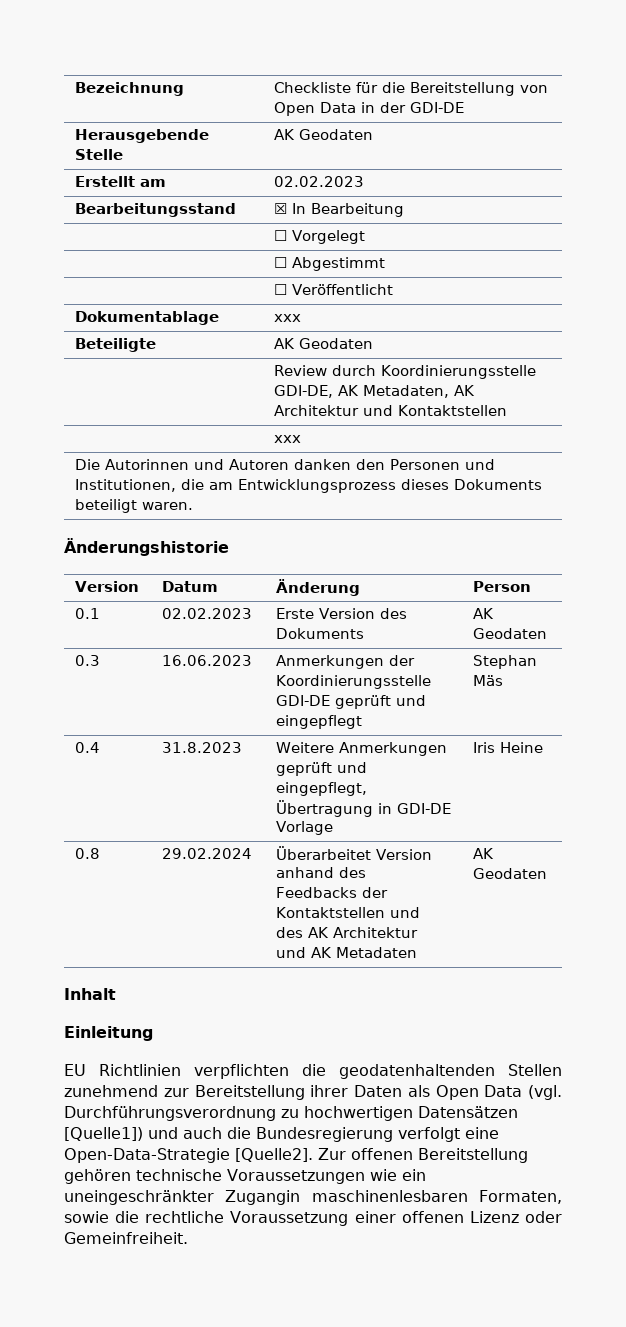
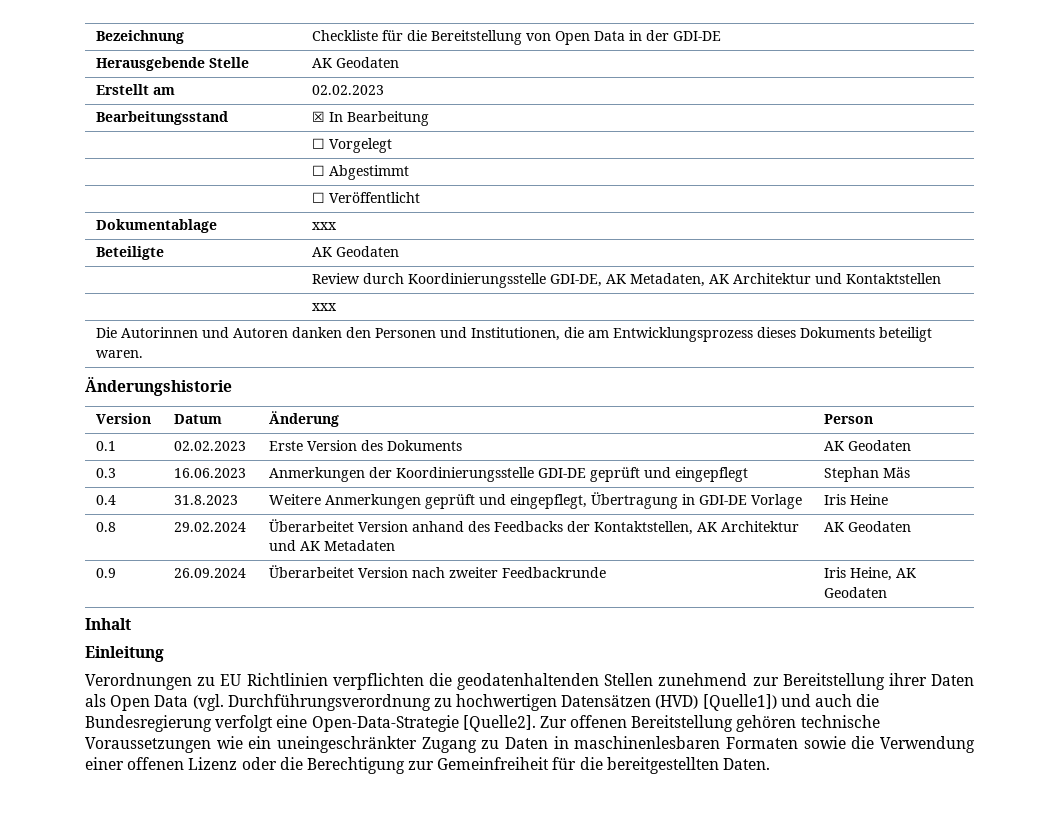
- 0.8 | 29.02.2024 | Überarbeitet Version anhand des Feedbacks der Kontaktstellen und des AK Architektur und AK Metadaten | AK Geodaten
+ 0.8 | 29.02.2024 | Überarbeitet Version anhand des Feedbacks der Kontaktstellen, AK Architektur und AK Metadaten | AK Geodaten
+ 0.9 | 26.09.2024 | Überarbeitet Version nach zweiter Feedbackrunde | Iris Heine, AK Geodaten
- EU Richtlinien verpflichten die geodatenhaltenden Stellen zunehmend zur Bereitstellung ihrer Daten als Open Data (vgl. Durchführungsverordnung zu hochwertigen Datensätzen [Quelle1]) und auch die Bundesregierung verfolgt eine Open-Data-Strategie [Quelle2].
+ Verordnungen zu EU Richtlinien verpflichten die geodatenhaltenden Stellen zunehmend zur Bereitstellung ihrer Daten als Open Data (vgl. Durchführungsverordnung zu hochwertigen Datensätzen (HVD) [Quelle1]) und auch die Bundesregierung verfolgt eine Open-Data-Strategie [Quelle2].
- Zur offenen Bereitstellung gehören technische Voraussetzungen wie ein uneingeschränkter Zugangin maschinenlesbaren Formaten, sowie die rechtliche Voraussetzung einer offenen Lizenz oder Gemeinfreiheit.
+ Zur offenen Bereitstellung gehören technische Voraussetzungen wie ein uneingeschränkter Zugang zu Daten in maschinenlesbaren Formaten sowie die Verwendung einer offenen Lizenz oder die Berechtigung zur Gemeinfreiheit für die bereitgestellten Daten.

